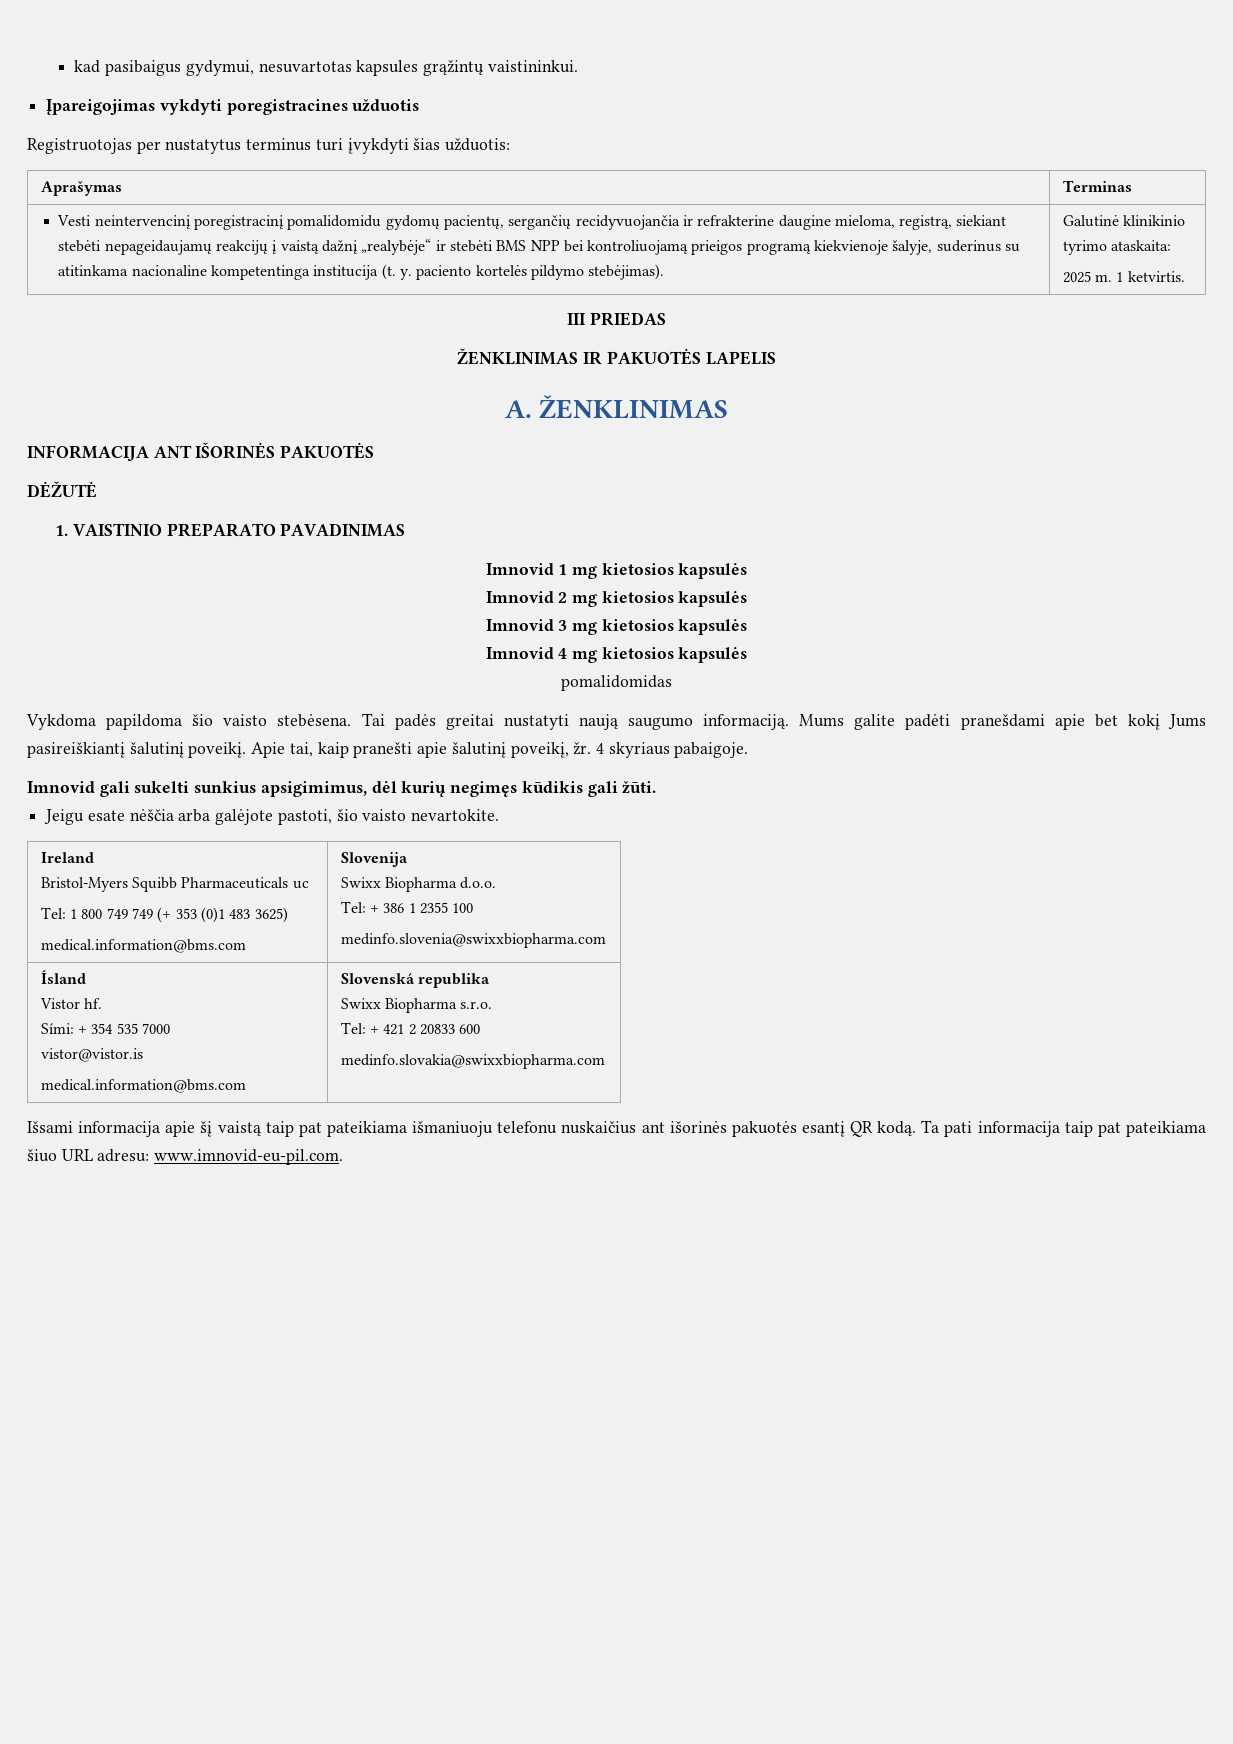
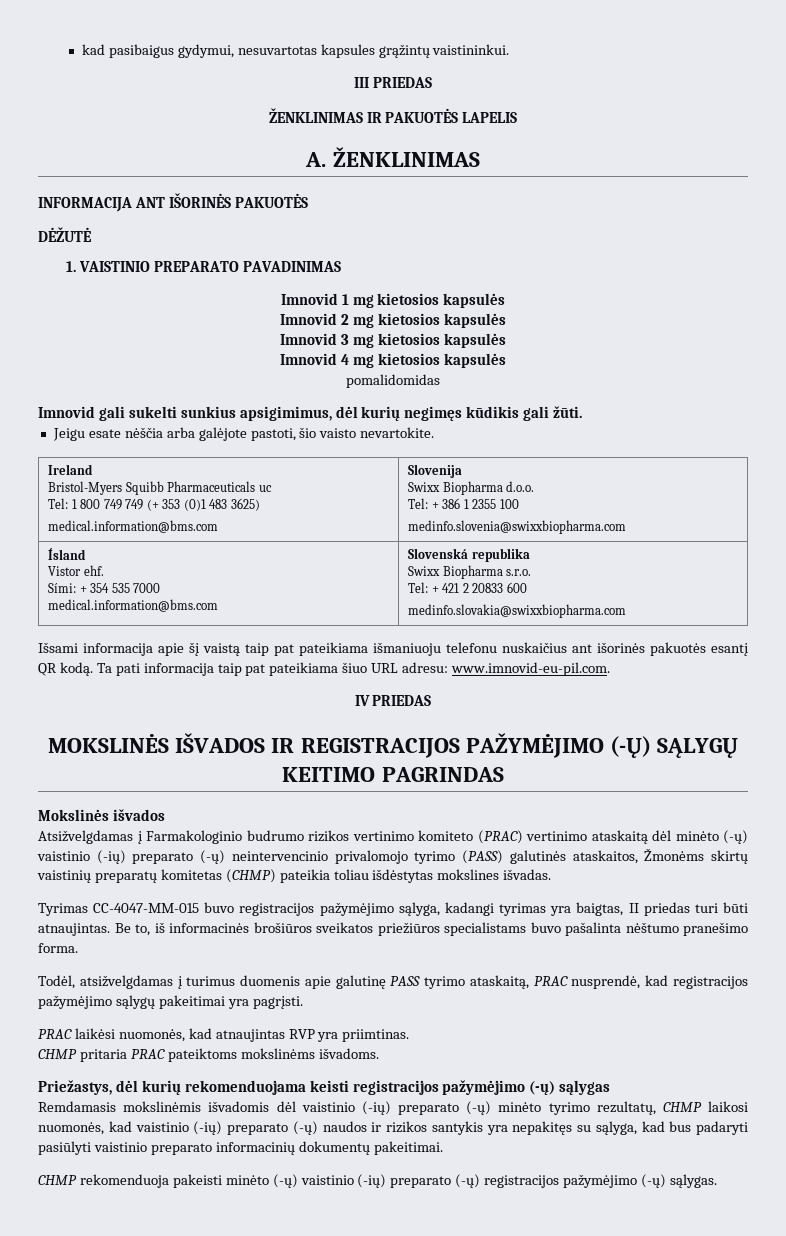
- Įpareigojimas vykdyti poregistracines užduotis
- Registruotojas per nustatytus terminus turi įvykdyti šias užduotis:
- Aprašymas | Terminas
- Vesti neintervencinį poregistracinį pomalidomidu gydomų pacientų, sergančių recidyvuojančia ir refrakterine daugine mieloma, registrą, siekiant stebėti nepageidaujamų reakcijų į vaistą dažnį „realybėje“ ir stebėti BMS NPP bei kontroliuojamą prieigos programą kiekvienoje šalyje, suderinus su atitinkama nacionaline kompetentinga institucija (t. y. paciento kortelės pildymo stebėjimas). | Galutinė klinikinio tyrimo ataskaita:
- 2025 m. 1 ketvirtis.
- Vykdoma papildoma šio vaisto stebėsena. Tai padės greitai nustatyti naują saugumo informaciją. Mums galite padėti pranešdami apie bet kokį Jums pasireiškiantį šalutinį poveikį. Apie tai, kaip pranešti apie šalutinį poveikį, žr. 4 skyriaus pabaigoje.
  Ísland
- Vistor hf.
+ Vistor ehf.
  Sími: + 354 535 7000
- vistor@vistor.is
+ IV PRIEDAS
+ MOKSLINĖS IŠVADOS IR REGISTRACIJOS PAŽYMĖJIMO (-Ų) SĄLYGŲ KEITIMO PAGRINDAS
+ Mokslinės išvados
+ Atsižvelgdamas į Farmakologinio budrumo rizikos vertinimo komiteto (PRAC) vertinimo ataskaitą dėl minėto (-ų) vaistinio (-ių) preparato (-ų) neintervencinio privalomojo tyrimo (PASS) galutinės ataskaitos, Žmonėms skirtų vaistinių preparatų komitetas (CHMP) pateikia toliau išdėstytas mokslines išvadas.
+ Tyrimas CC-4047-MM-015 buvo registracijos pažymėjimo sąlyga, kadangi tyrimas yra baigtas, II priedas turi būti atnaujintas. Be to, iš informacinės brošiūros sveikatos priežiūros specialistams buvo pašalinta nėštumo pranešimo forma.
+ Todėl, atsižvelgdamas į turimus duomenis apie galutinę PASS tyrimo ataskaitą, PRAC nusprendė, kad registracijos pažymėjimo sąlygų pakeitimai yra pagrįsti.
+ PRAC laikėsi nuomonės, kad atnaujintas RVP yra priimtinas.
+ CHMP pritaria PRAC pateiktoms mokslinėms išvadoms.
+ Priežastys, dėl kurių rekomenduojama keisti registracijos pažymėjimo (-ų) sąlygas
+ Remdamasis mokslinėmis išvadomis dėl vaistinio (-ių) preparato (-ų) minėto tyrimo rezultatų, CHMP laikosi nuomonės, kad vaistinio (-ių) preparato (-ų) naudos ir rizikos santykis yra nepakitęs su sąlyga, kad bus padaryti pasiūlyti vaistinio preparato informacinių dokumentų pakeitimai.
+ CHMP rekomenduoja pakeisti minėto (-ų) vaistinio (-ių) preparato (-ų) registracijos pažymėjimo (-ų) sąlygas.

